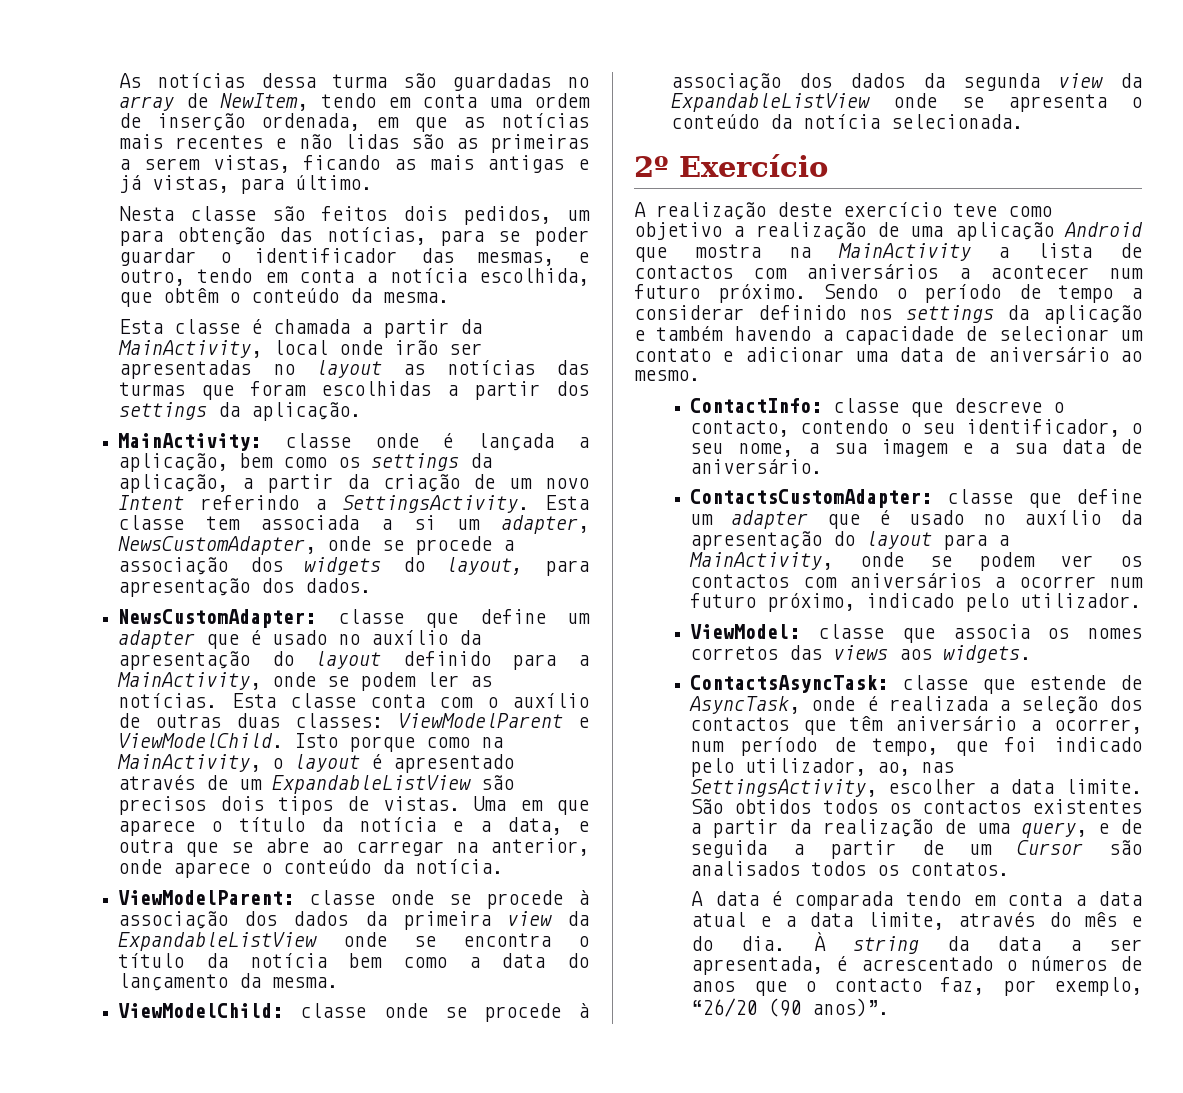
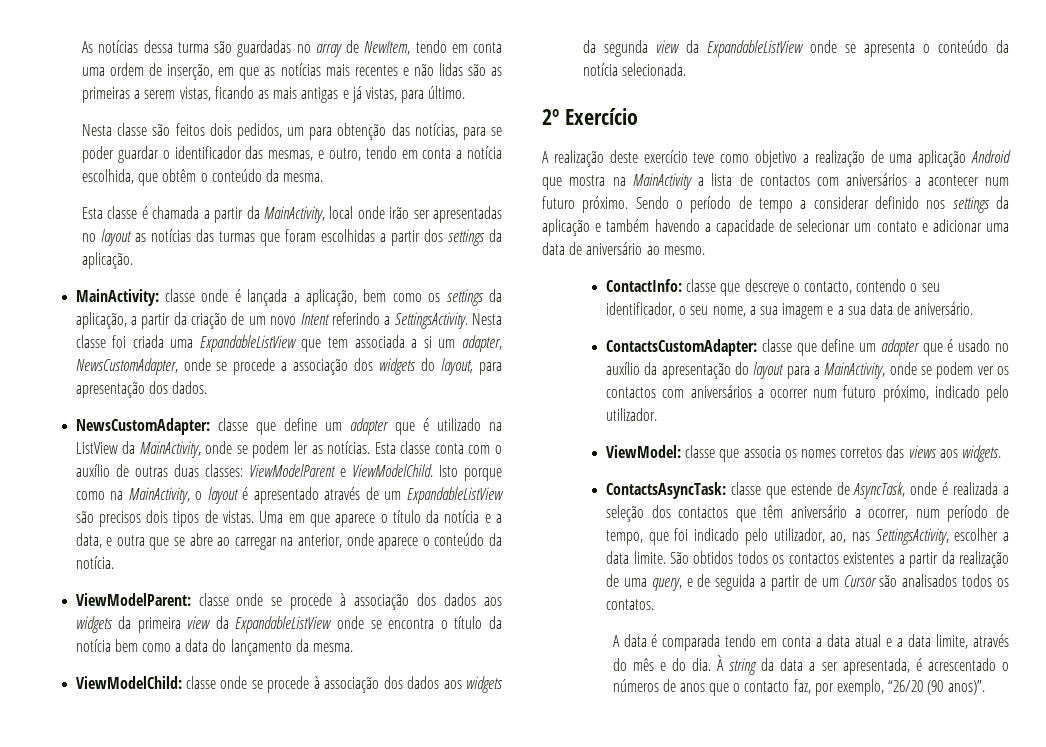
- As notícias dessa turma são guardadas no array de NewItem, tendo em conta uma ordem de inserção ordenada, em que as notícias mais recentes e não lidas são as primeiras a serem vistas, ficando as mais antigas e já vistas, para último.
+ As notícias dessa turma são guardadas no array de NewItem, tendo em conta uma ordem de inserção, em que as notícias mais recentes e não lidas são as primeiras a serem vistas, ficando as mais antigas e já vistas, para último.
- Esta classe tem associada a si um adapter, NewsCustomAdapter, onde se procede a associação dos widgets do layout, para apresentação dos dados.
+ Nesta classe foi criada uma ExpandableListView que tem associada a si um adapter, NewsCustomAdapter, onde se procede a associação dos widgets do layout, para apresentação dos dados.
- NewsCustomAdapter: classe que define um adapter que é usado no auxílio da apresentação do layout definido para a MainActivity, onde se podem ler as notícias.
+ NewsCustomAdapter: classe que define um adapter que é utilizado na ListView da MainActivity, onde se podem ler as notícias.
- ViewModelParent: classe onde se procede à associação dos dados da primeira view da ExpandableListView onde se encontra o título da notícia bem como a data do lançamento da mesma.
+ ViewModelParent: classe onde se procede à associação dos dados aos widgets da primeira view da ExpandableListView onde se encontra o título da notícia bem como a data do lançamento da mesma.
- ViewModelChild: classe onde se procede à associação dos dados da segunda view da ExpandableListView onde se apresenta o conteúdo da notícia selecionada.
+ ViewModelChild: classe onde se procede à associação dos dados aos widgets da segunda view da ExpandableListView onde se apresenta o conteúdo da notícia selecionada.

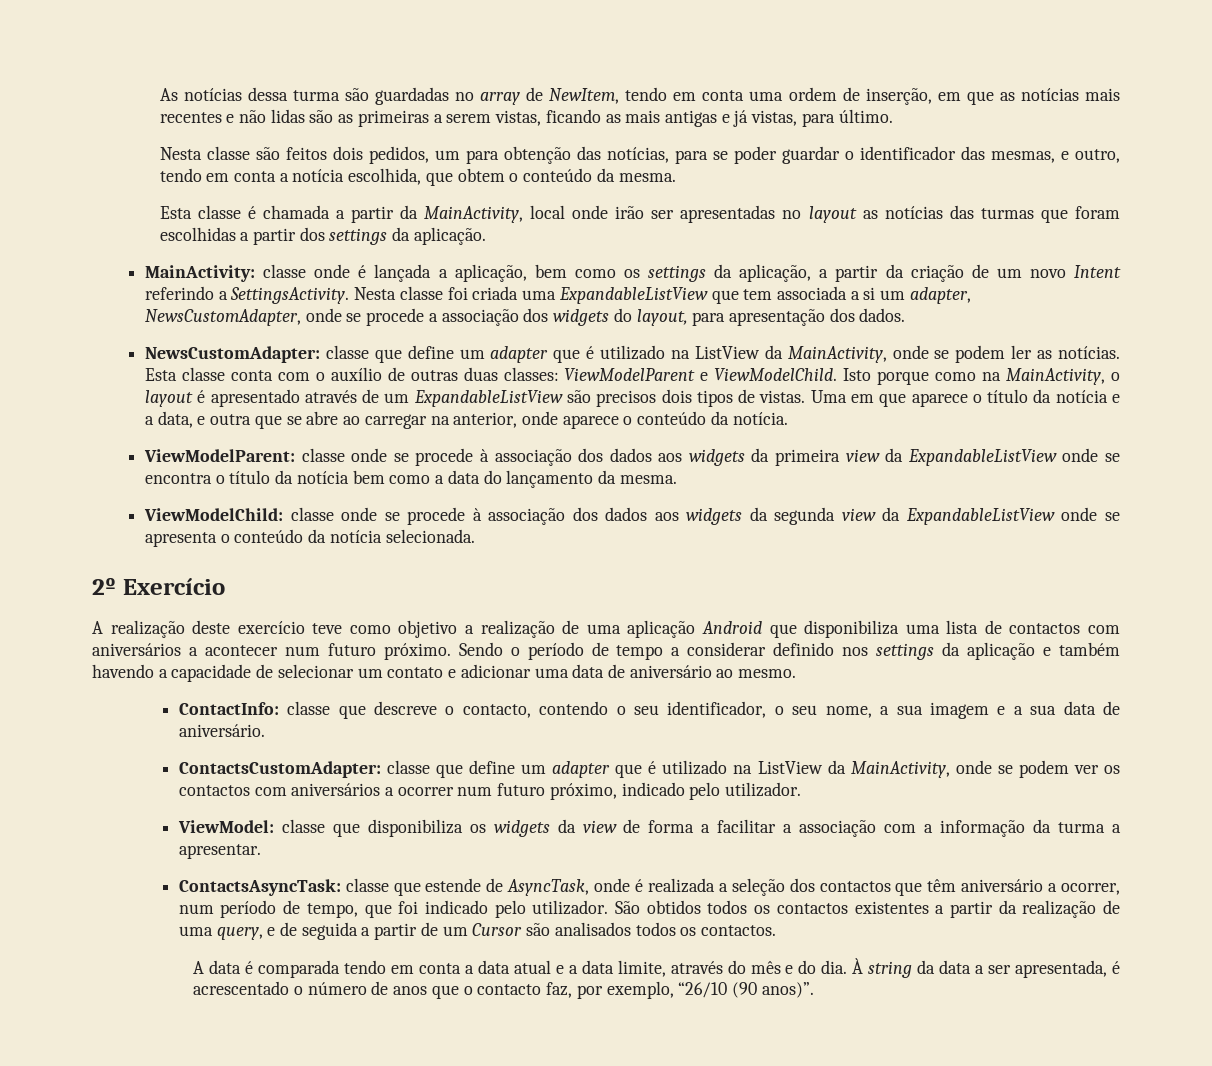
- Nesta classe são feitos dois pedidos, um para obtenção das notícias, para se poder guardar o identificador das mesmas, e outro, tendo em conta a notícia escolhida, que obtêm o conteúdo da mesma.
+ Nesta classe são feitos dois pedidos, um para obtenção das notícias, para se poder guardar o identificador das mesmas, e outro, tendo em conta a notícia escolhida, que obtem o conteúdo da mesma.
- A realização deste exercício teve como objetivo a realização de uma aplicação Android que mostra na MainActivity a lista de contactos com aniversários a acontecer num futuro próximo.
+ A realização deste exercício teve como objetivo a realização de uma aplicação Android que disponibiliza uma lista de contactos com aniversários a acontecer num futuro próximo.
- ContactsCustomAdapter: classe que define um adapter que é usado no auxílio da apresentação do layout para a MainActivity, onde se podem ver os contactos com aniversários a ocorrer num futuro próximo, indicado pelo utilizador.
+ ContactsCustomAdapter: classe que define um adapter que é utilizado na ListView da MainActivity, onde se podem ver os contactos com aniversários a ocorrer num futuro próximo, indicado pelo utilizador.
- ViewModel: classe que associa os nomes corretos das views aos widgets.
+ ViewModel: classe que disponibiliza os widgets da view de forma a facilitar a associação com a informação da turma a apresentar.
- ContactsAsyncTask: classe que estende de AsyncTask, onde é realizada a seleção dos contactos que têm aniversário a ocorrer, num período de tempo, que foi indicado pelo utilizador, ao, nas SettingsActivity, escolher a data limite.
+ ContactsAsyncTask: classe que estende de AsyncTask, onde é realizada a seleção dos contactos que têm aniversário a ocorrer, num período de tempo, que foi indicado pelo utilizador.
- São obtidos todos os contactos existentes a partir da realização de uma query, e de seguida a partir de um Cursor são analisados todos os contatos.
+ São obtidos todos os contactos existentes a partir da realização de uma query, e de seguida a partir de um Cursor são analisados todos os contactos.
- À string da data a ser apresentada, é acrescentado o números de anos que o contacto faz, por exemplo, “26/20 (90 anos)”.
+ À string da data a ser apresentada, é acrescentado o número de anos que o contacto faz, por exemplo, “26/10 (90 anos)”.

